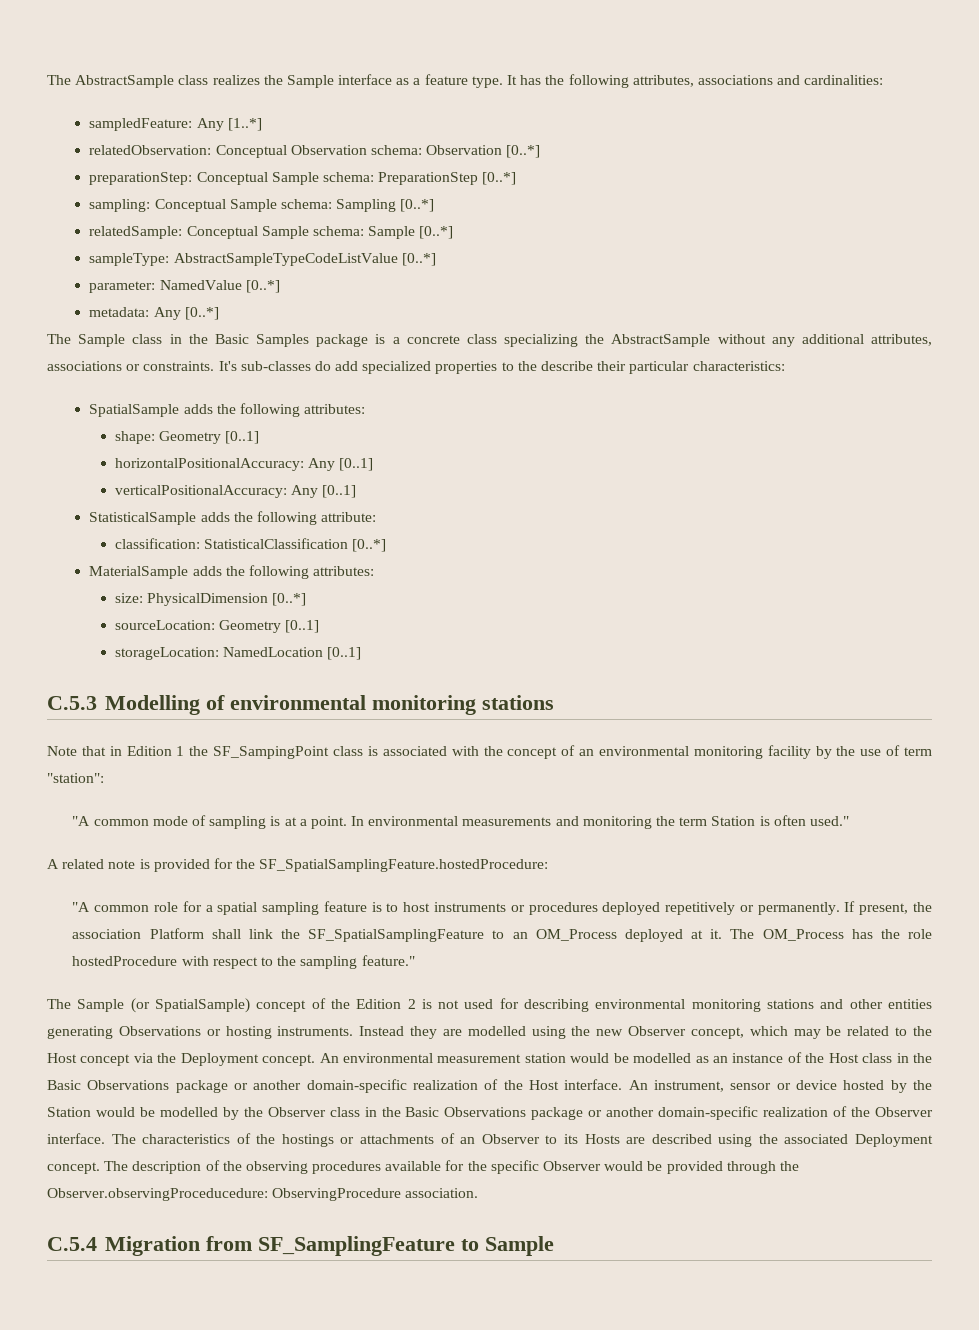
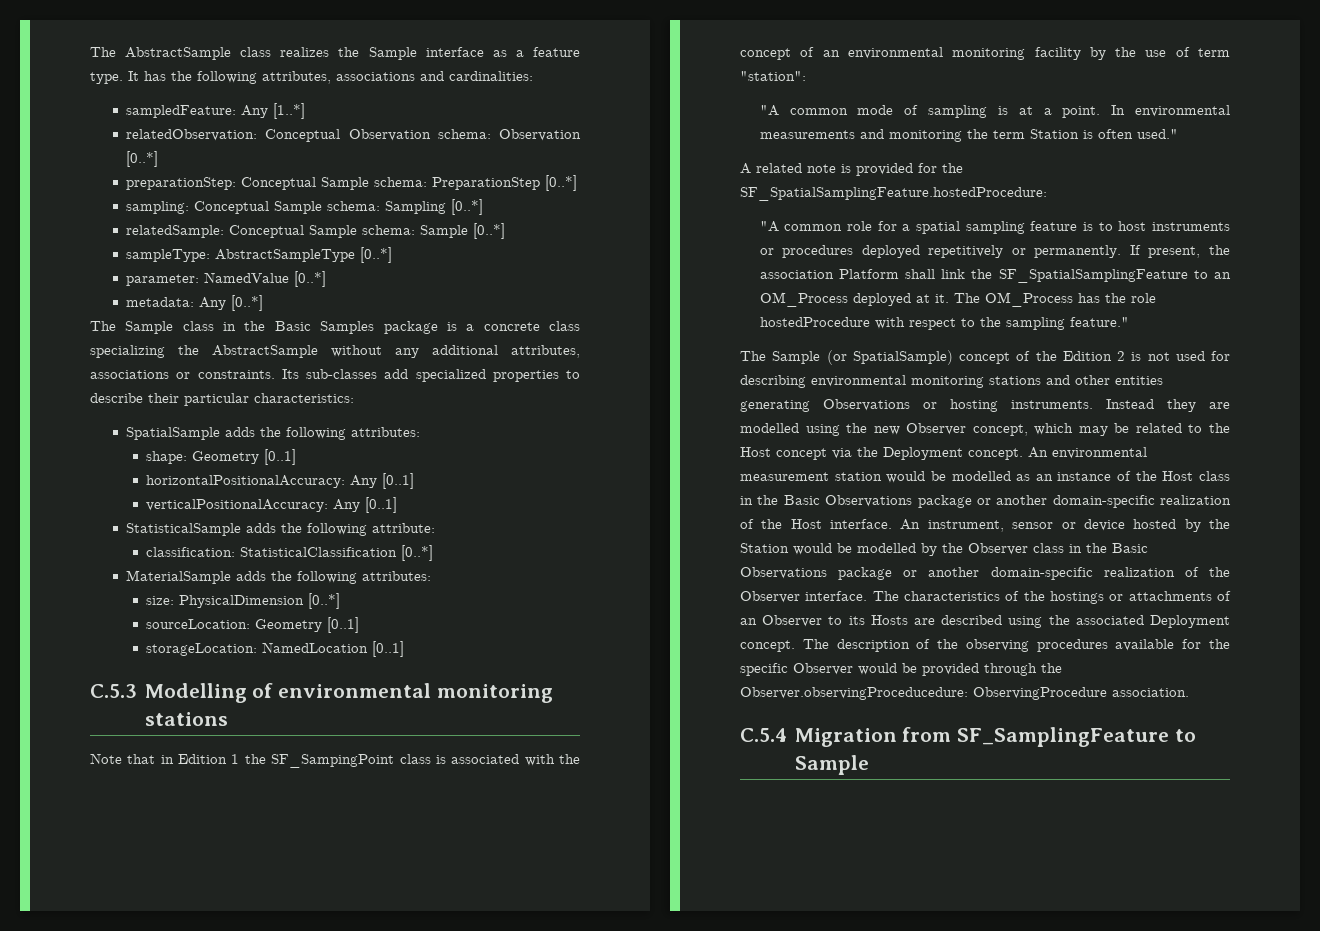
- sampleType: AbstractSampleTypeCodeListValue [0..*]
+ sampleType: AbstractSampleType [0..*]
- It's sub-classes do add specialized properties to the describe their particular characteristics:
+ Its sub-classes add specialized properties to describe their particular characteristics:

